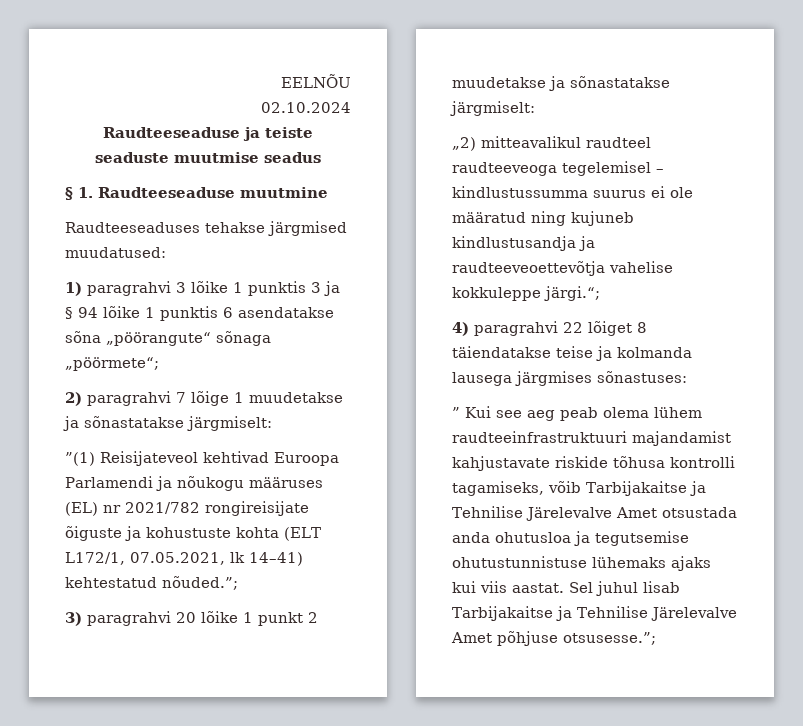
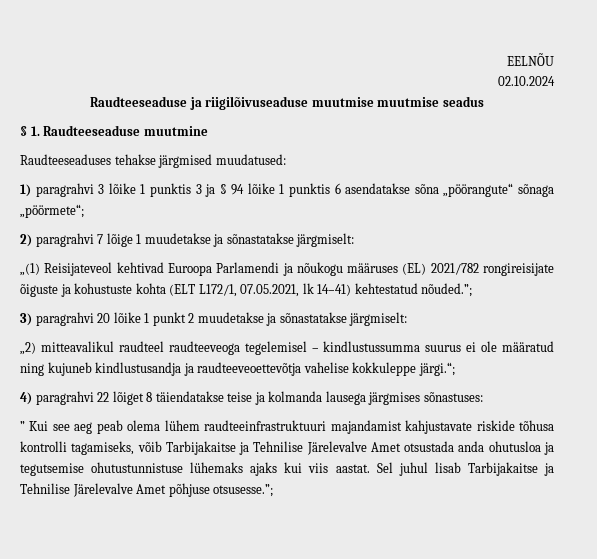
- Raudteeseaduse ja teiste seaduste muutmise seadus
+ Raudteeseaduse ja riigilõivuseaduse muutmise muutmise seadus
- ”(1) Reisijateveol kehtivad Euroopa Parlamendi ja nõukogu määruses (EL) nr 2021/782 rongireisijate õiguste ja kohustuste kohta (ELT L172/1, 07.05.2021, lk 14–41) kehtestatud nõuded.”;
+ „(1) Reisijateveol kehtivad Euroopa Parlamendi ja nõukogu määruses (EL) 2021/782 rongireisijate õiguste ja kohustuste kohta (ELT L172/1, 07.05.2021, lk 14–41) kehtestatud nõuded.”;

